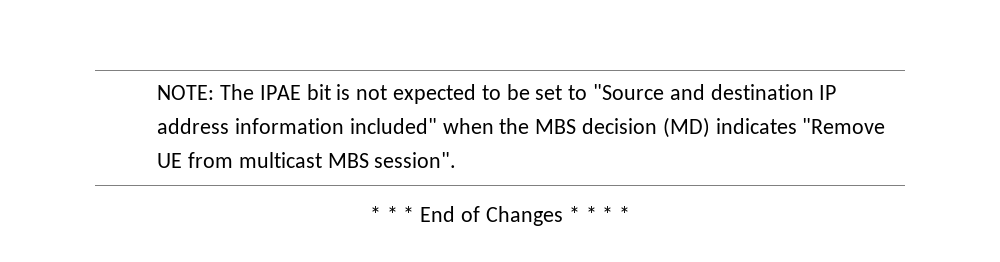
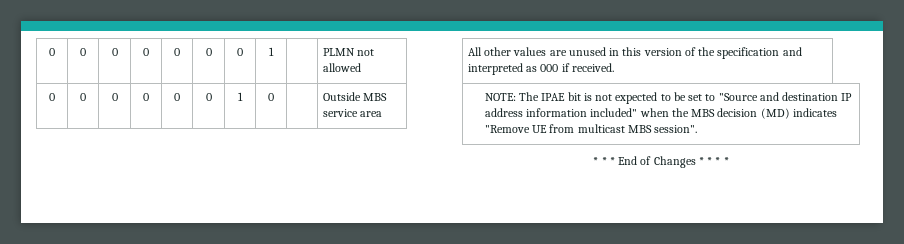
+ 0 | 0 | 0 | 0 | 0 | 0 | 0 | 1 | | PLMN not allowed
+ 0 | 0 | 0 | 0 | 0 | 0 | 1 | 0 | | Outside MBS service area
+ All other values are unused in this version of the specification and interpreted as 000 if received.

